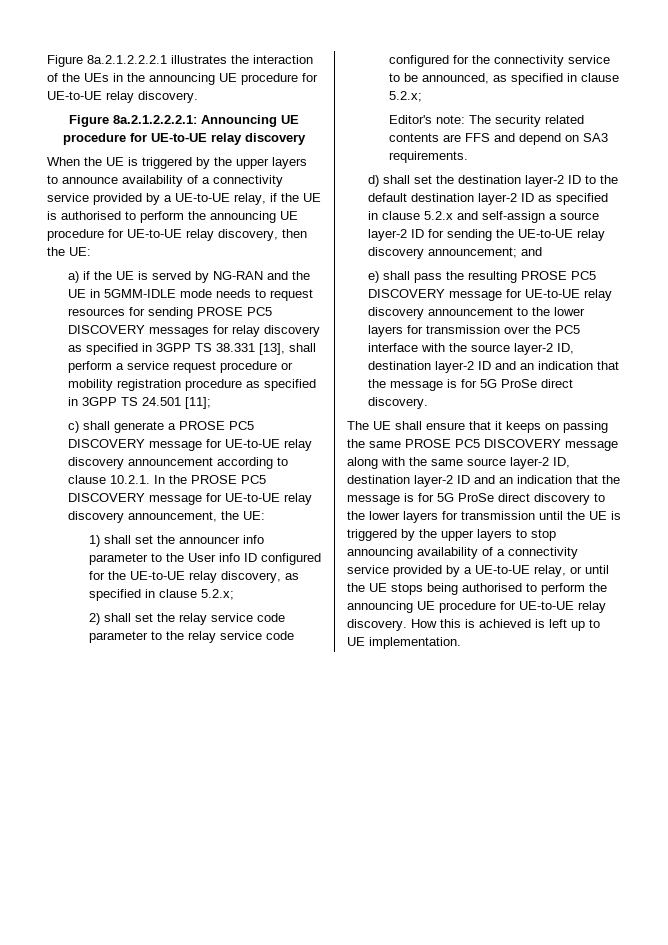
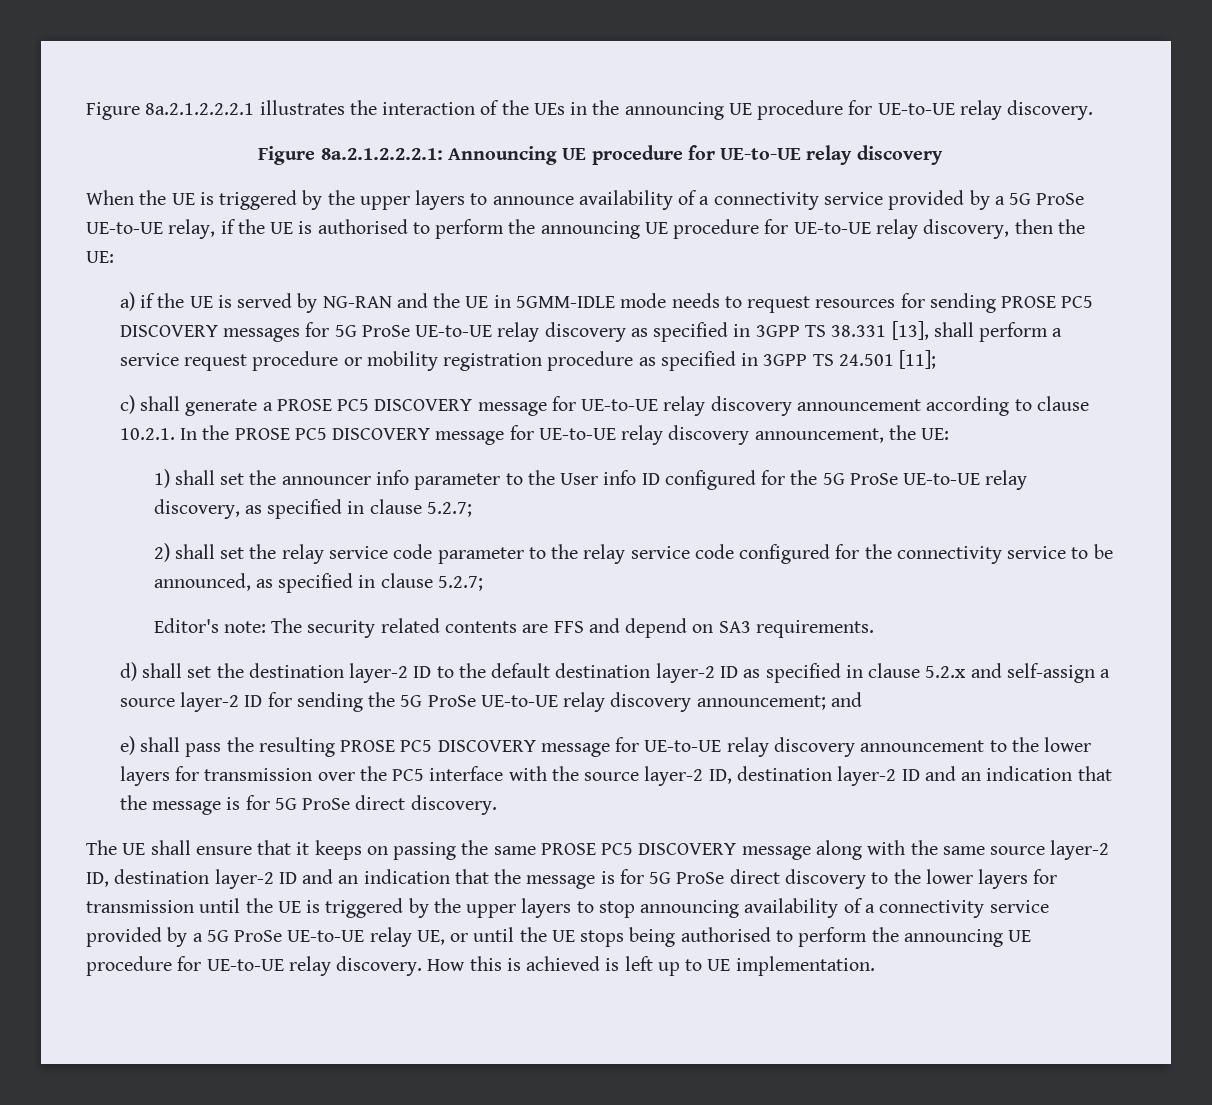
- When the UE is triggered by the upper layers to announce availability of a connectivity service provided by a UE-to-UE relay, if the UE is authorised to perform the announcing UE procedure for UE-to-UE relay discovery, then the UE:
+ When the UE is triggered by the upper layers to announce availability of a connectivity service provided by a 5G ProSe UE-to-UE relay, if the UE is authorised to perform the announcing UE procedure for UE-to-UE relay discovery, then the UE:
- a) if the UE is served by NG-RAN and the UE in 5GMM-IDLE mode needs to request resources for sending PROSE PC5 DISCOVERY messages for relay discovery as specified in 3GPP TS 38.331 [13], shall perform a service request procedure or mobility registration procedure as specified in 3GPP TS 24.501 [11];
+ a) if the UE is served by NG-RAN and the UE in 5GMM-IDLE mode needs to request resources for sending PROSE PC5 DISCOVERY messages for 5G ProSe UE-to-UE relay discovery as specified in 3GPP TS 38.331 [13], shall perform a service request procedure or mobility registration procedure as specified in 3GPP TS 24.501 [11];
- 1) shall set the announcer info parameter to the User info ID configured for the UE-to-UE relay discovery, as specified in clause 5.2.x;
+ 1) shall set the announcer info parameter to the User info ID configured for the 5G ProSe UE-to-UE relay discovery, as specified in clause 5.2.7;
- 2) shall set the relay service code parameter to the relay service code configured for the connectivity service to be announced, as specified in clause 5.2.x;
+ 2) shall set the relay service code parameter to the relay service code configured for the connectivity service to be announced, as specified in clause 5.2.7;
- d) shall set the destination layer-2 ID to the default destination layer-2 ID as specified in clause 5.2.x and self-assign a source layer-2 ID for sending the UE-to-UE relay discovery announcement; and
+ d) shall set the destination layer-2 ID to the default destination layer-2 ID as specified in clause 5.2.x and self-assign a source layer-2 ID for sending the 5G ProSe UE-to-UE relay discovery announcement; and
- The UE shall ensure that it keeps on passing the same PROSE PC5 DISCOVERY message along with the same source layer-2 ID, destination layer-2 ID and an indication that the message is for 5G ProSe direct discovery to the lower layers for transmission until the UE is triggered by the upper layers to stop announcing availability of a connectivity service provided by a UE-to-UE relay, or until the UE stops being authorised to perform the announcing UE procedure for UE-to-UE relay discovery.
+ The UE shall ensure that it keeps on passing the same PROSE PC5 DISCOVERY message along with the same source layer-2 ID, destination layer-2 ID and an indication that the message is for 5G ProSe direct discovery to the lower layers for transmission until the UE is triggered by the upper layers to stop announcing availability of a connectivity service provided by a 5G ProSe UE-to-UE relay UE, or until the UE stops being authorised to perform the announcing UE procedure for UE-to-UE relay discovery.

